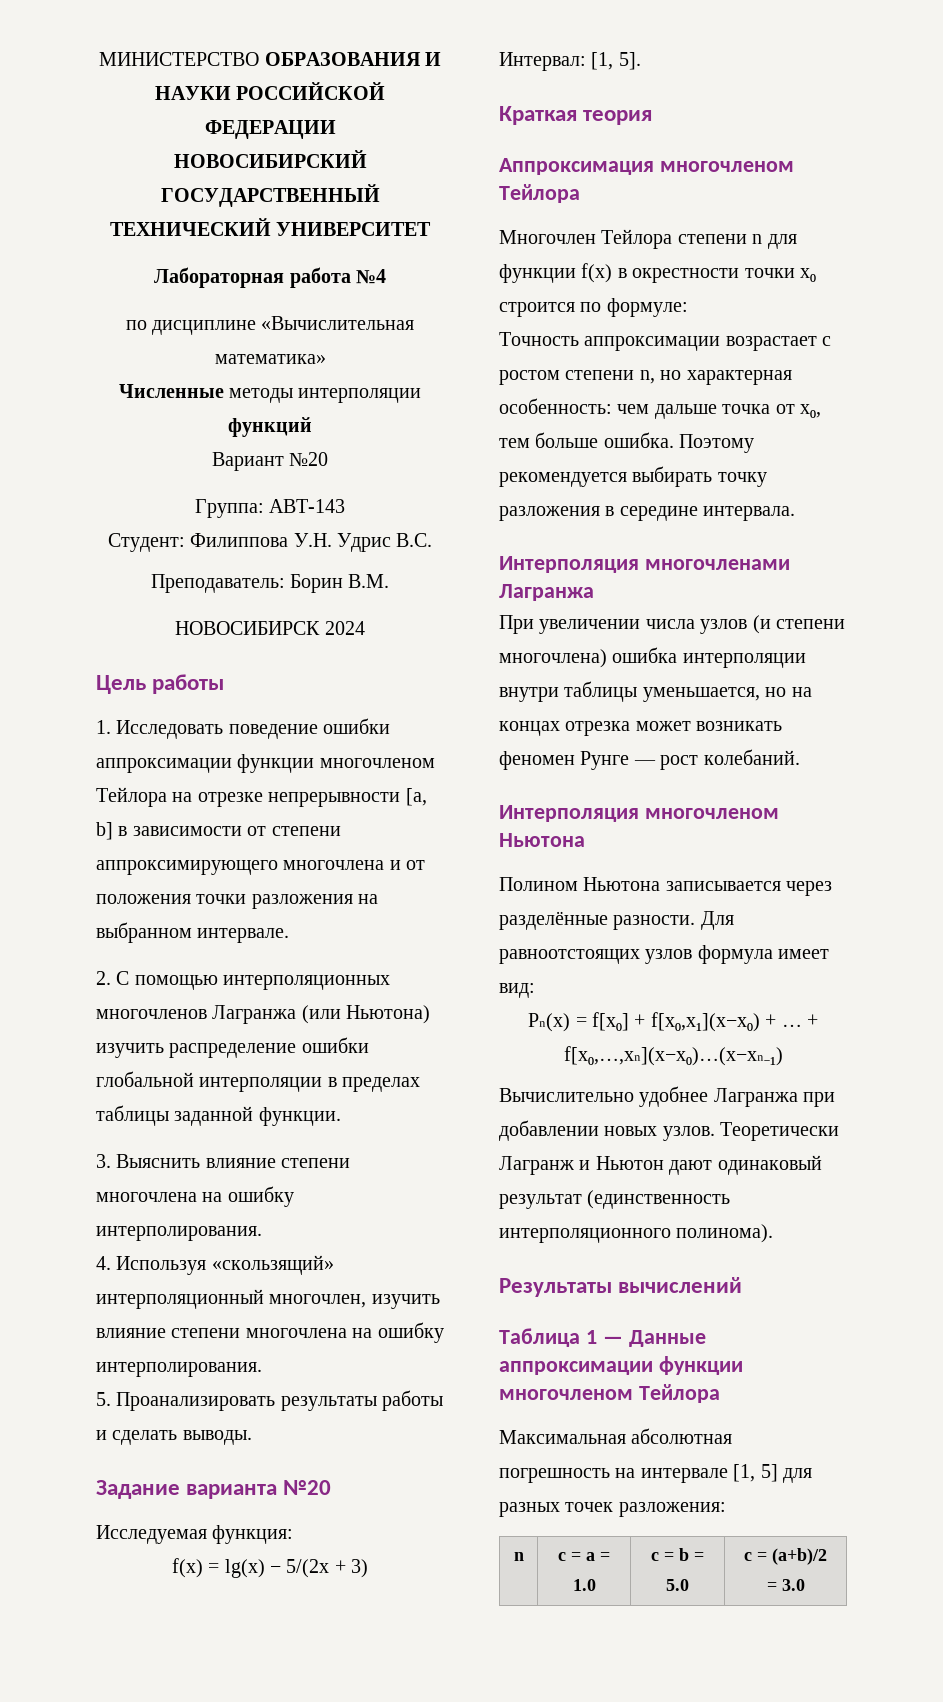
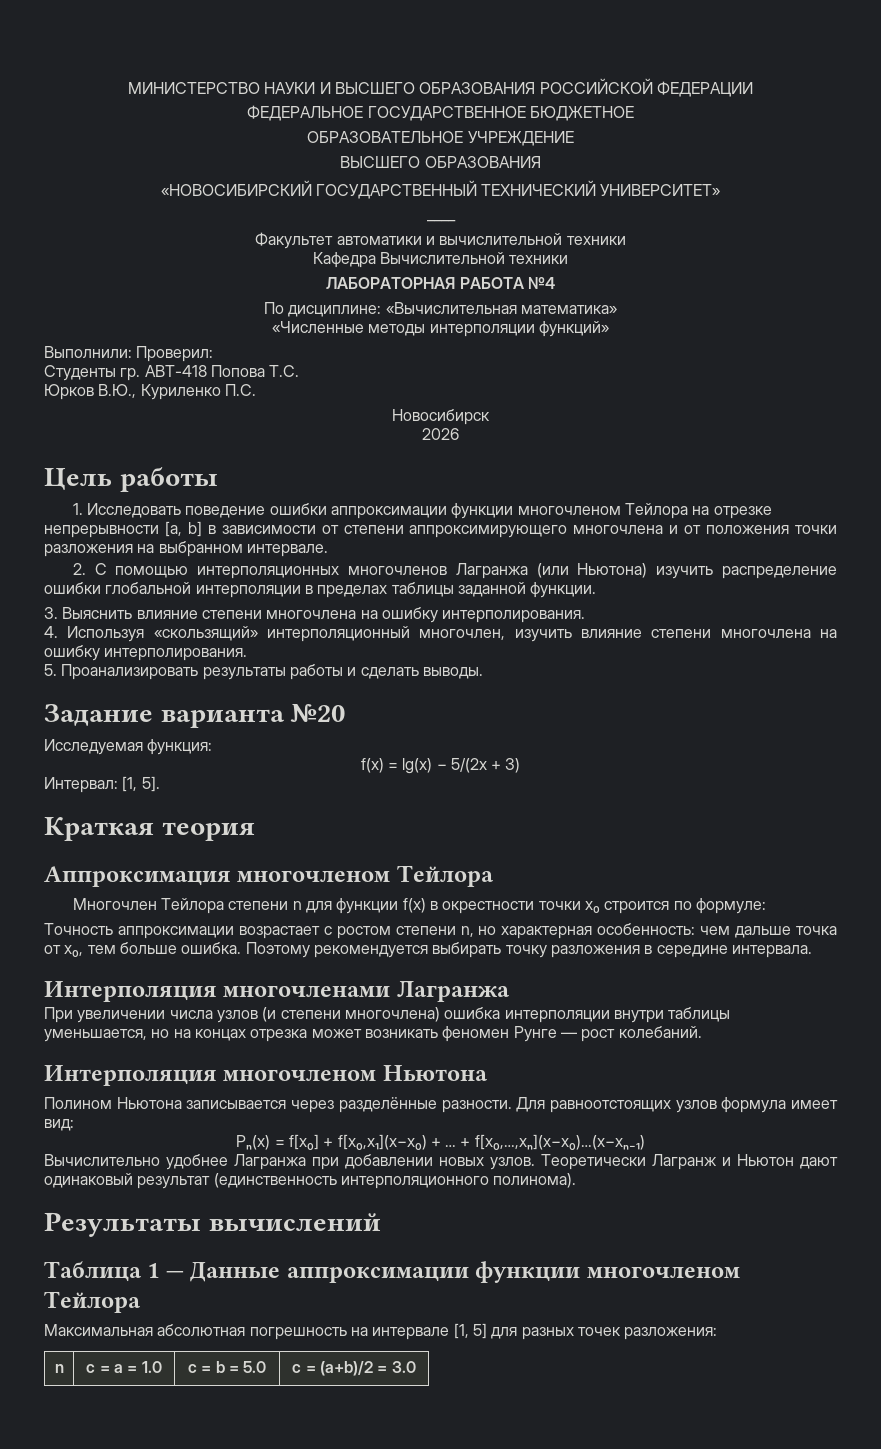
- МИНИСТЕРСТВО ОБРАЗОВАНИЯ И НАУКИ РОССИЙСКОЙ ФЕДЕРАЦИИ
- НОВОСИБИРСКИЙ ГОСУДАРСТВЕННЫЙ ТЕХНИЧЕСКИЙ УНИВЕРСИТЕТ
- Лабораторная работа №4
+ МИНИСТЕРСТВО НАУКИ И ВЫСШЕГО ОБРАЗОВАНИЯ РОССИЙСКОЙ ФЕДЕРАЦИИ
+ ФЕДЕРАЛЬНОЕ ГОСУДАРСТВЕННОЕ БЮДЖЕТНОЕ
+ ОБРАЗОВАТЕЛЬНОЕ УЧРЕЖДЕНИЕ
+ ВЫСШЕГО ОБРАЗОВАНИЯ
+ «НОВОСИБИРСКИЙ ГОСУДАРСТВЕННЫЙ ТЕХНИЧЕСКИЙ УНИВЕРСИТЕТ»
+ ____
+ Факультет автоматики и вычислительной техники
+ Кафедра Вычислительной техники
+ ЛАБОРАТОРНАЯ РАБОТА №4
- по дисциплине «Вычислительная математика»
+ По дисциплине: «Вычислительная математика»
- Численные методы интерполяции функций
- Вариант №20
- Группа: АВТ-143
- Студент: Филиппова У.Н. Удрис В.С.
- Преподаватель: Борин В.М.
- НОВОСИБИРСК 2024
+ «Численные методы интерполяции функций»
+ Выполнили: Проверил:
+ Студенты гр. АВТ-418 Попова Т.С.
+ Юрков В.Ю., Куриленко П.С.
+ Новосибирск
+ 2026

